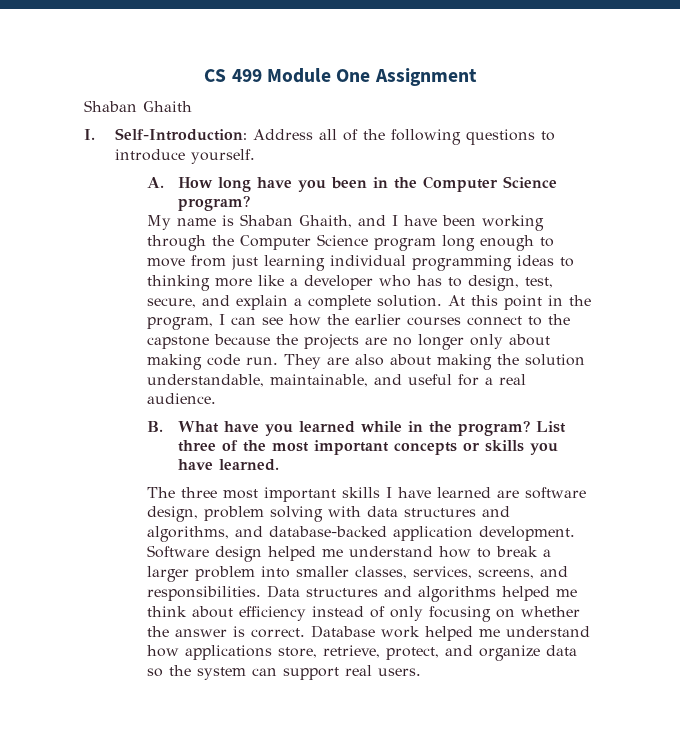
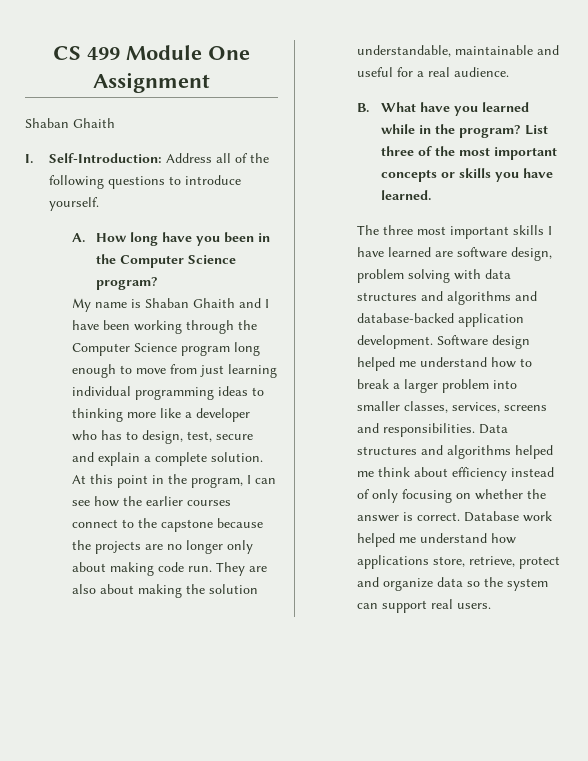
- My name is Shaban Ghaith, and I have been working through the Computer Science program long enough to move from just learning individual programming ideas to thinking more like a developer who has to design, test, secure, and explain a complete solution.
+ My name is Shaban Ghaith and I have been working through the Computer Science program long enough to move from just learning individual programming ideas to thinking more like a developer who has to design, test, secure and explain a complete solution.
- They are also about making the solution understandable, maintainable, and useful for a real audience.
+ They are also about making the solution understandable, maintainable and useful for a real audience.
- The three most important skills I have learned are software design, problem solving with data structures and algorithms, and database-backed application development.
+ The three most important skills I have learned are software design, problem solving with data structures and algorithms and database-backed application development.
- Software design helped me understand how to break a larger problem into smaller classes, services, screens, and responsibilities.
+ Software design helped me understand how to break a larger problem into smaller classes, services, screens and responsibilities.
- Database work helped me understand how applications store, retrieve, protect, and organize data so the system can support real users.
+ Database work helped me understand how applications store, retrieve, protect and organize data so the system can support real users.

